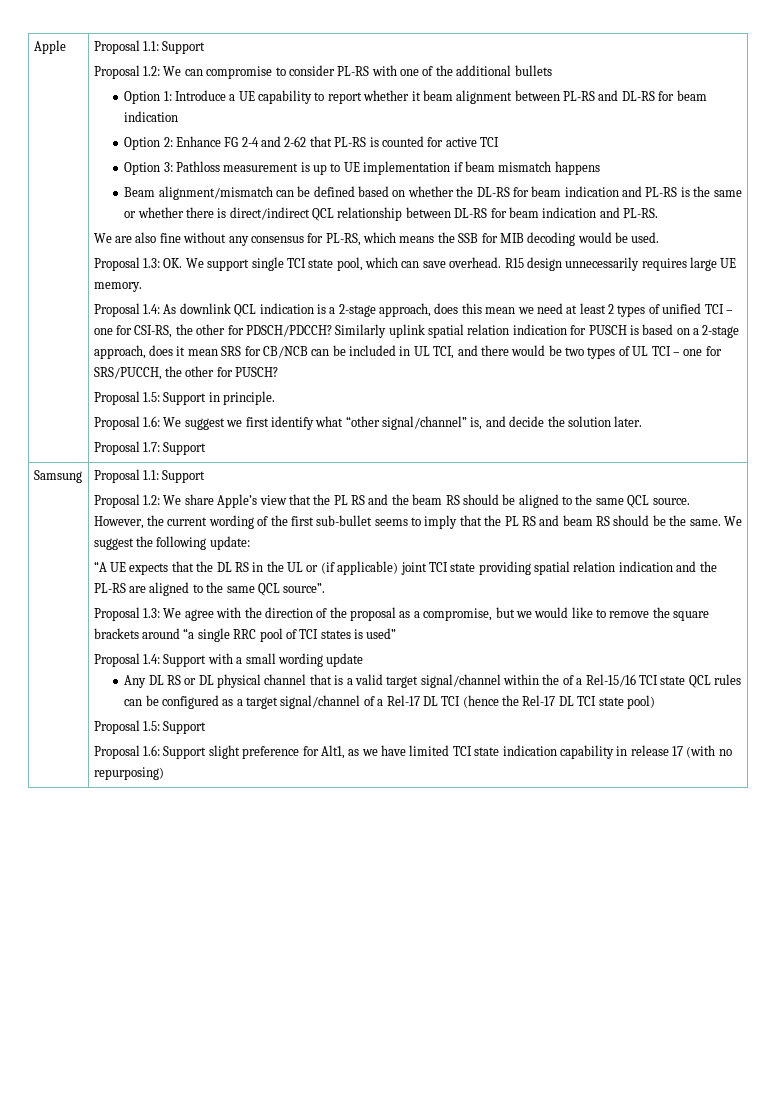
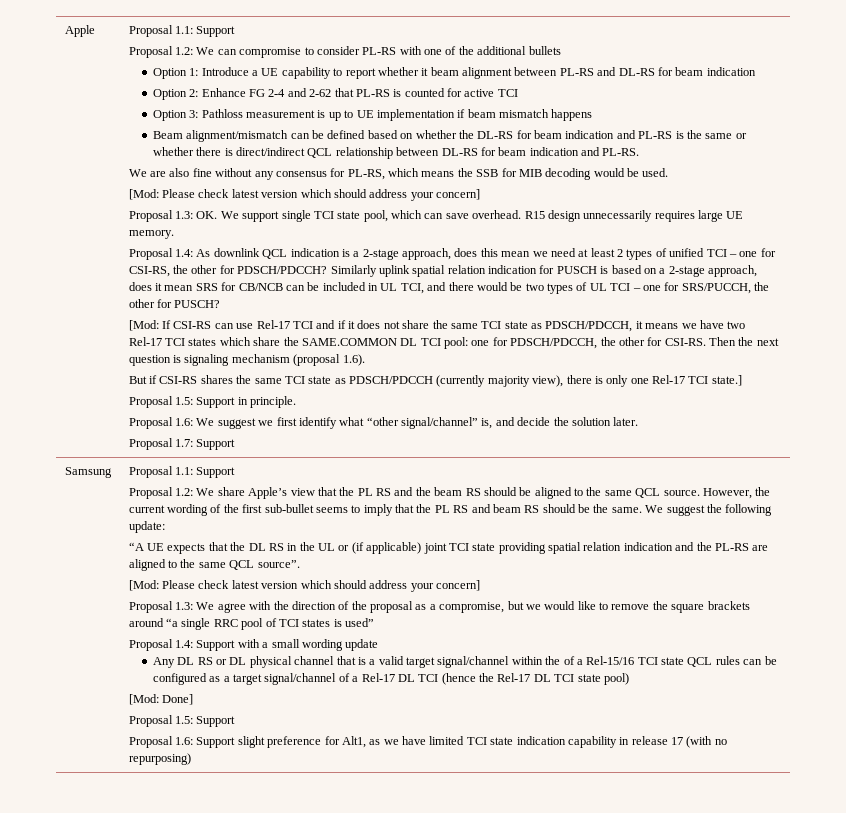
  We are also fine without any consensus for PL-RS, which means the SSB for MIB decoding would be used.
+ [Mod: Please check latest version which should address your concern]
+ [Mod: If CSI-RS can use Rel-17 TCI and if it does not share the same TCI state as PDSCH/PDCCH, it means we have two Rel-17 TCI states which share the SAME.COMMON DL TCI pool: one for PDSCH/PDCCH, the other for CSI-RS. Then the next question is signaling mechanism (proposal 1.6).
+ But if CSI-RS shares the same TCI state as PDSCH/PDCCH (currently majority view), there is only one Rel-17 TCI state.]
  “A UE expects that the DL RS in the UL or (if applicable) joint TCI state providing spatial relation indication and the PL-RS are aligned to the same QCL source”.
+ [Mod: Please check latest version which should address your concern]
+ [Mod: Done]

